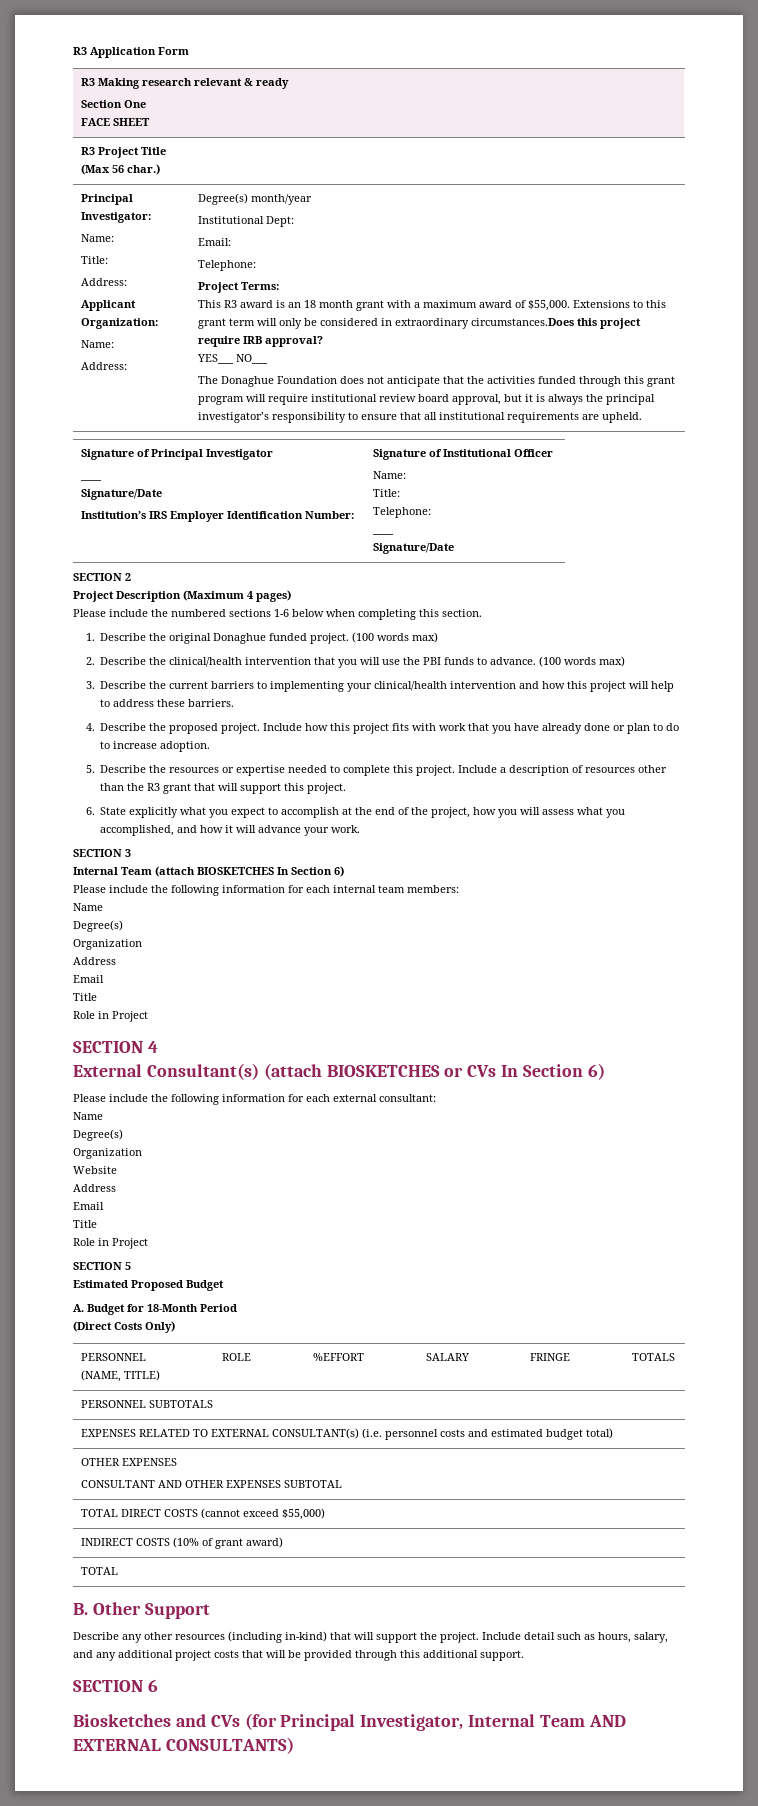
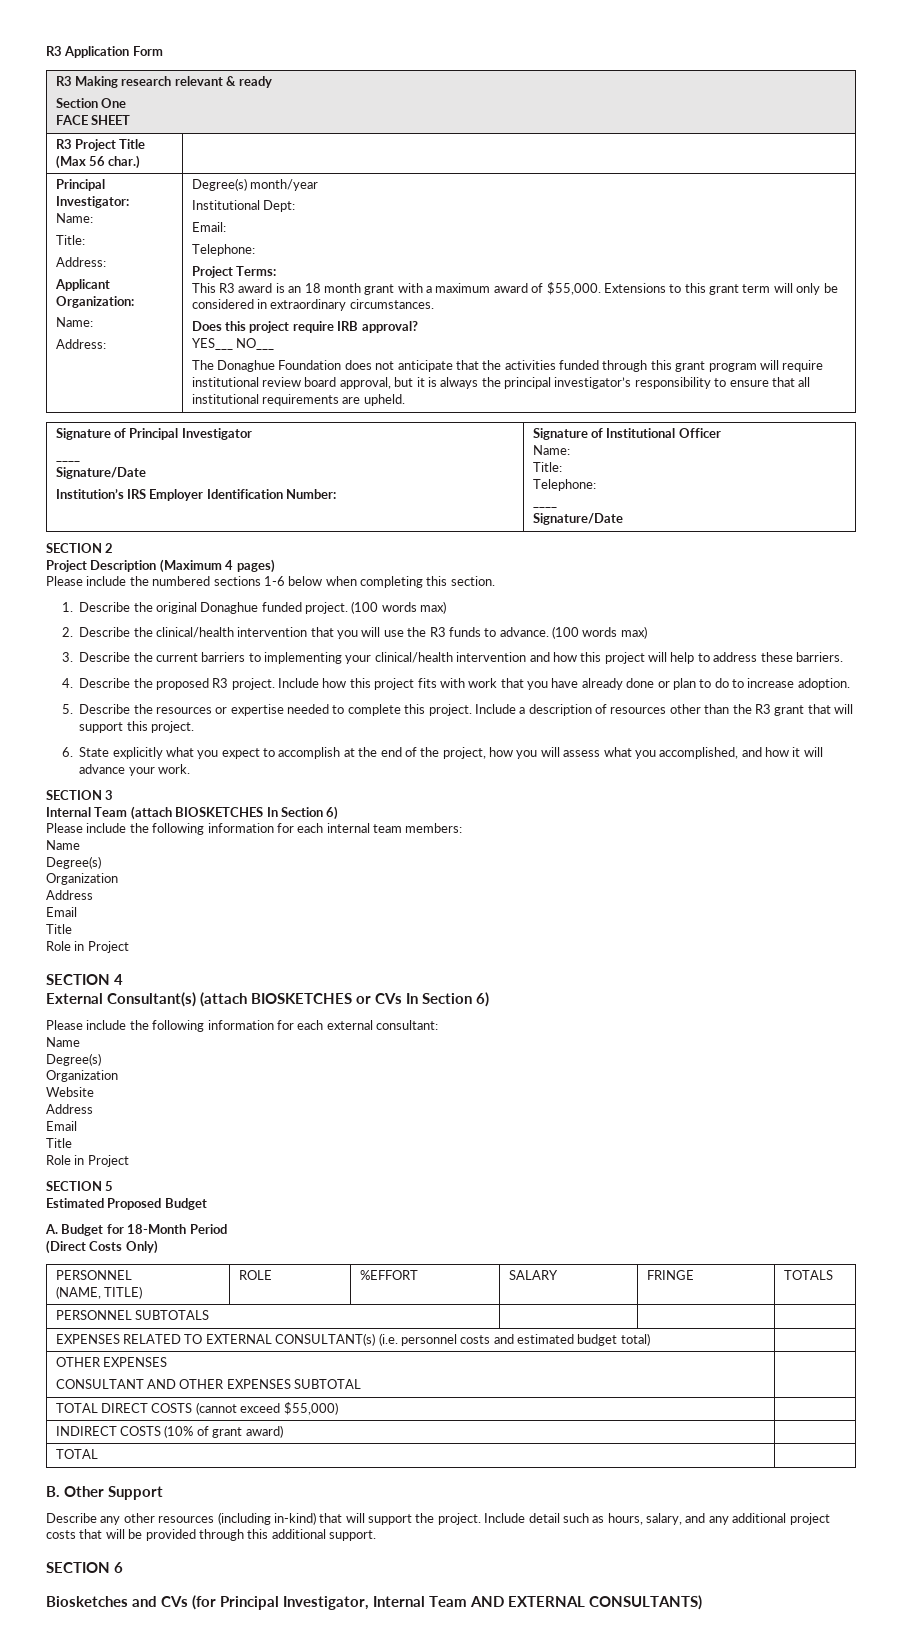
- Extensions to this grant term will only be considered in extraordinary circumstances.Does this project require IRB approval?
+ Extensions to this grant term will only be considered in extraordinary circumstances.
+ Does this project require IRB approval?
- 2. Describe the clinical/health intervention that you will use the PBI funds to advance.
+ 2. Describe the clinical/health intervention that you will use the R3 funds to advance.
- 4. Describe the proposed project.
+ 4. Describe the proposed R3 project.

